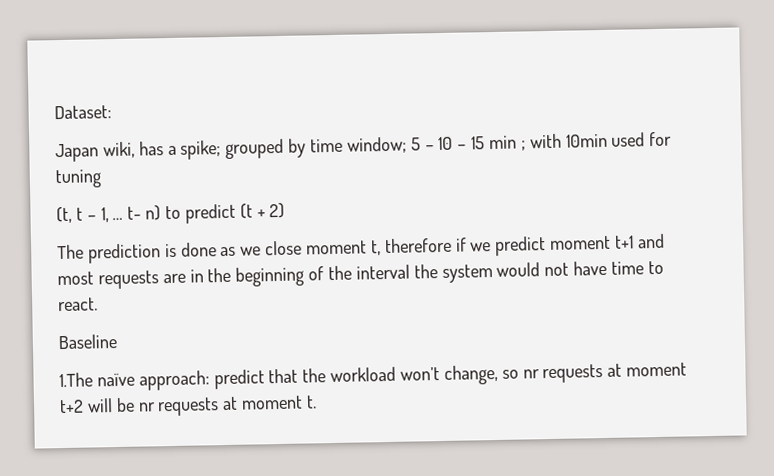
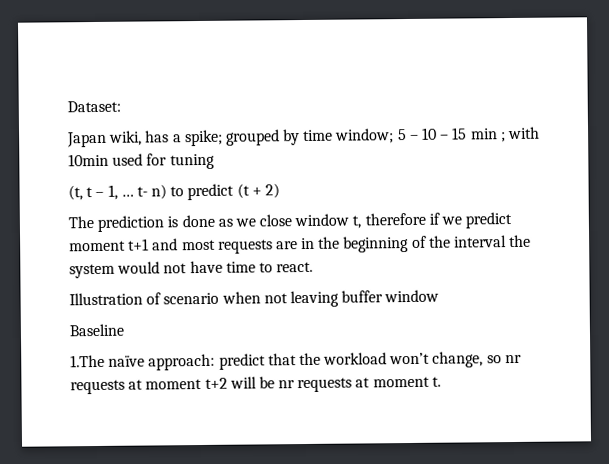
- The prediction is done as we close moment t, therefore if we predict moment t+1 and most requests are in the beginning of the interval the system would not have time to react.
+ The prediction is done as we close window t, therefore if we predict moment t+1 and most requests are in the beginning of the interval the system would not have time to react.
+ Illustration of scenario when not leaving buffer window

